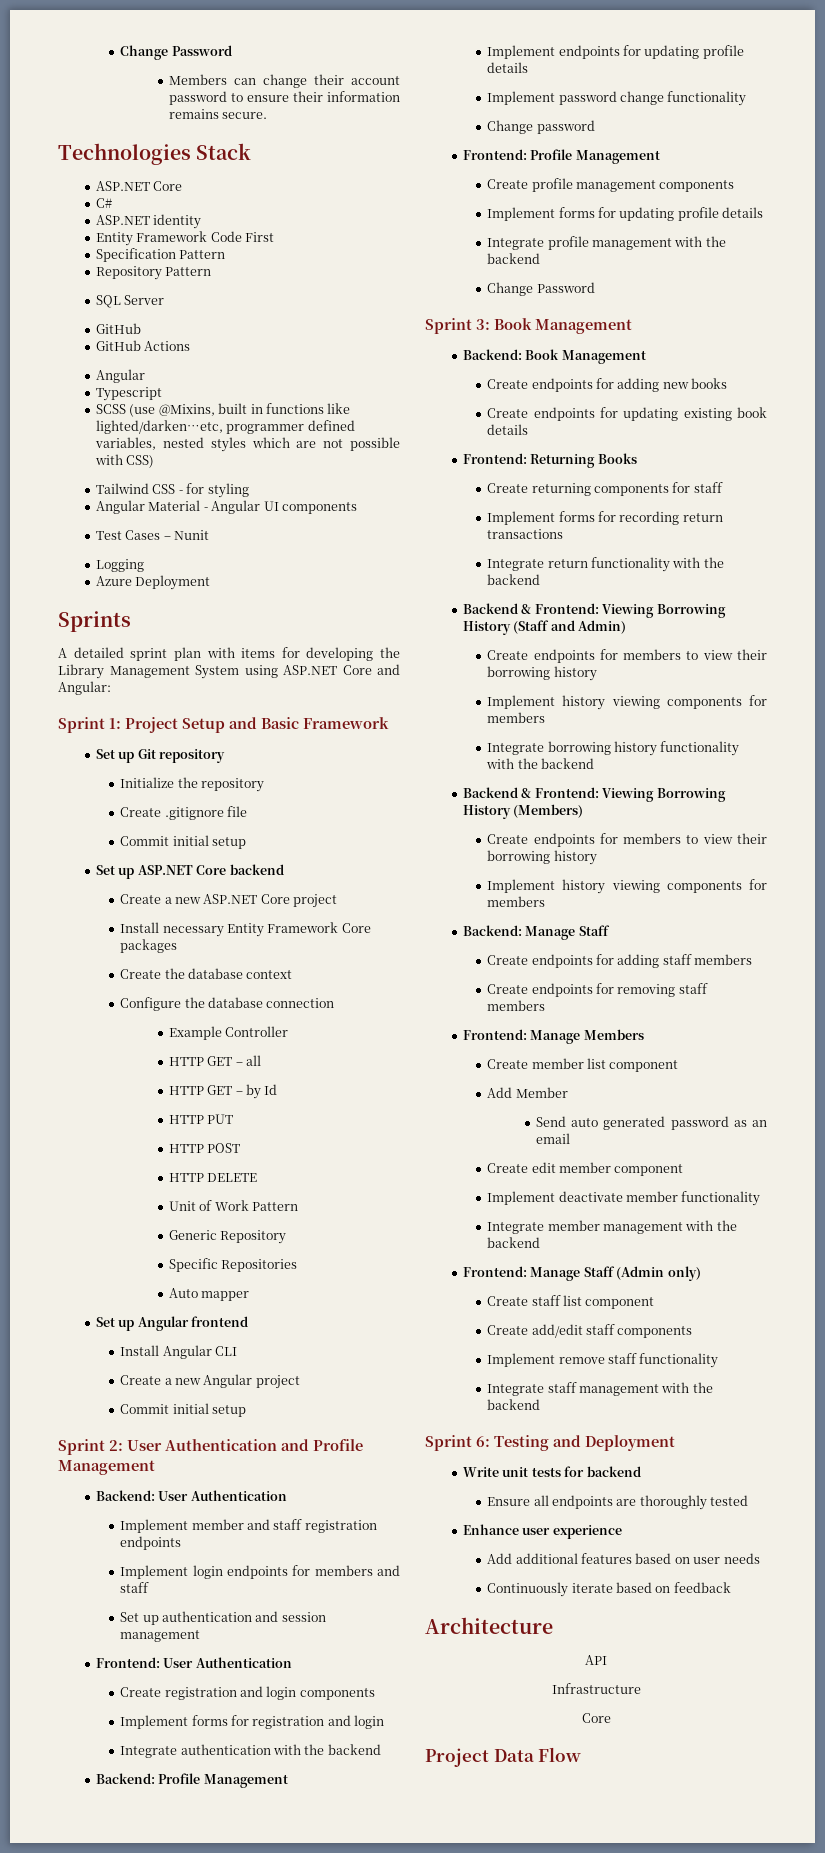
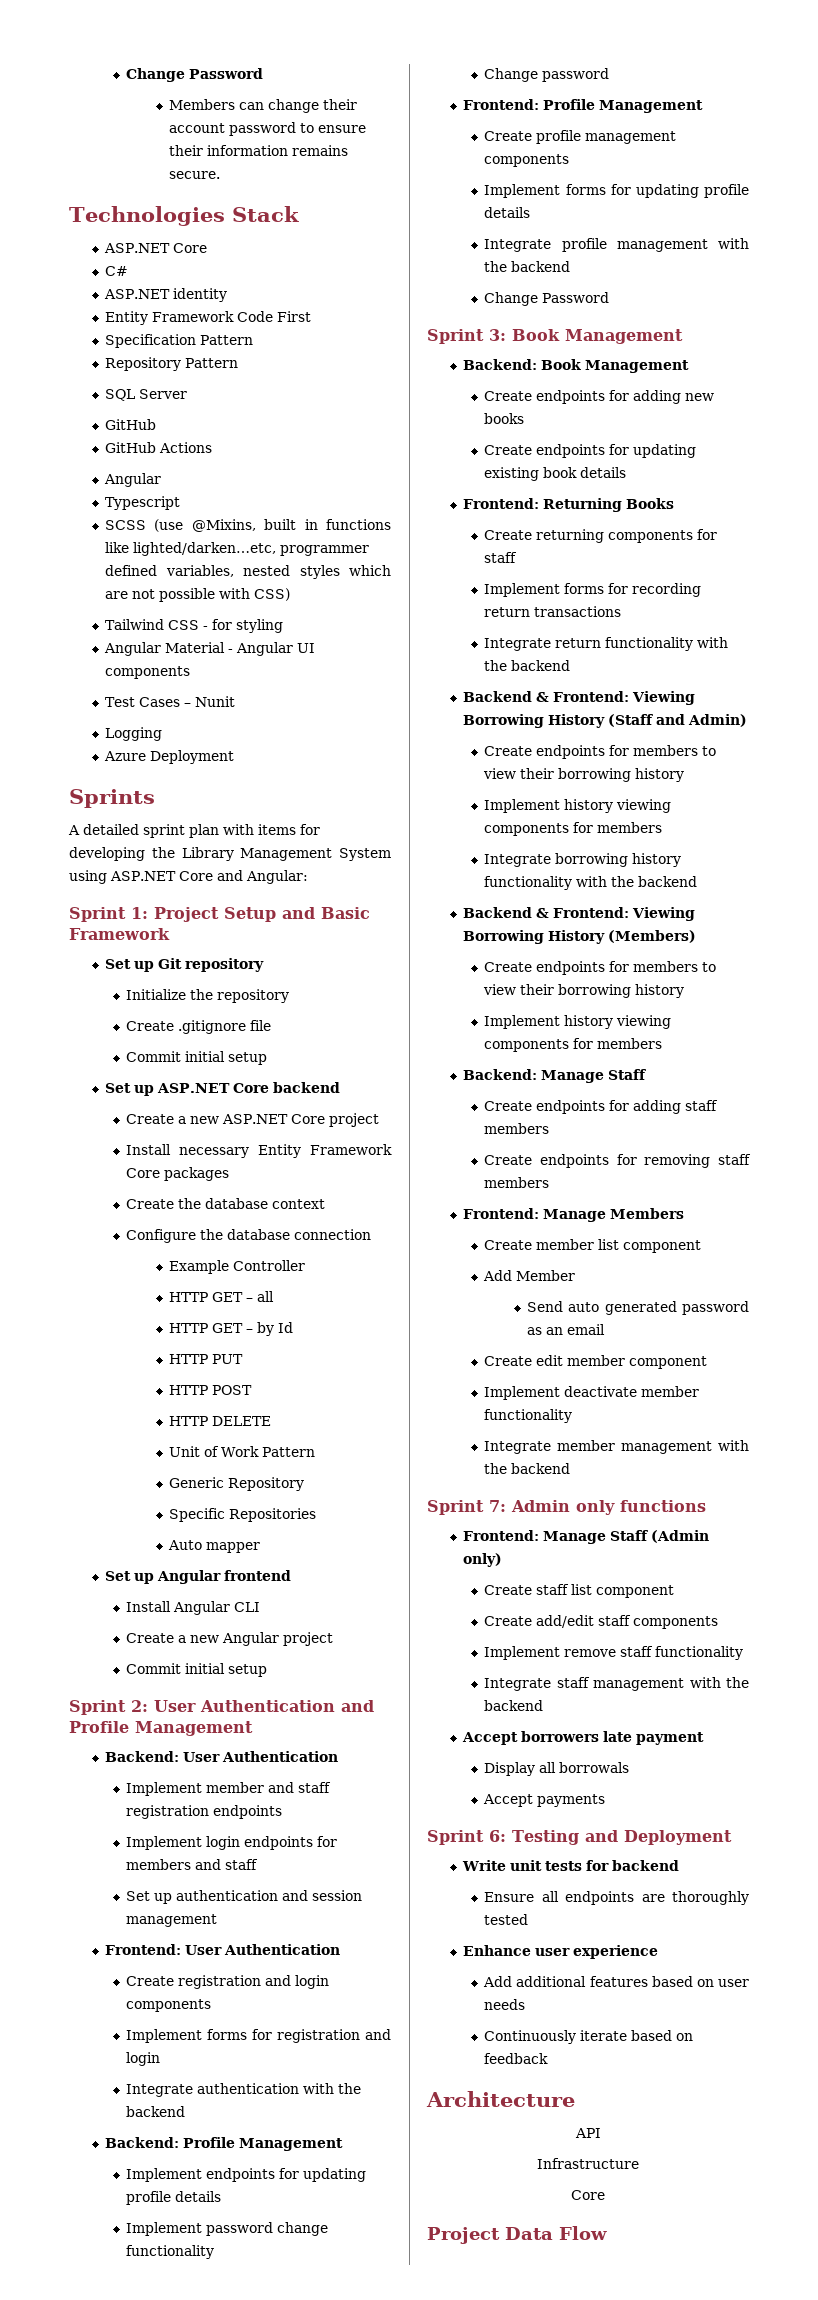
+ Sprint 7: Admin only functions
+ Accept borrowers late payment
+ Display all borrowals
+ Accept payments

